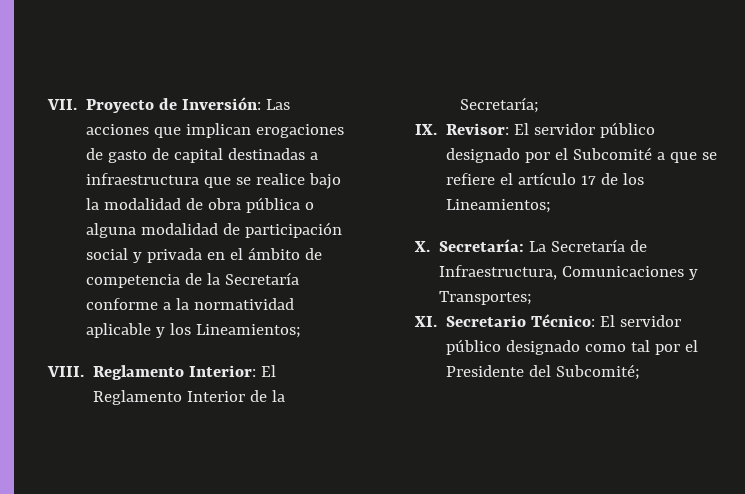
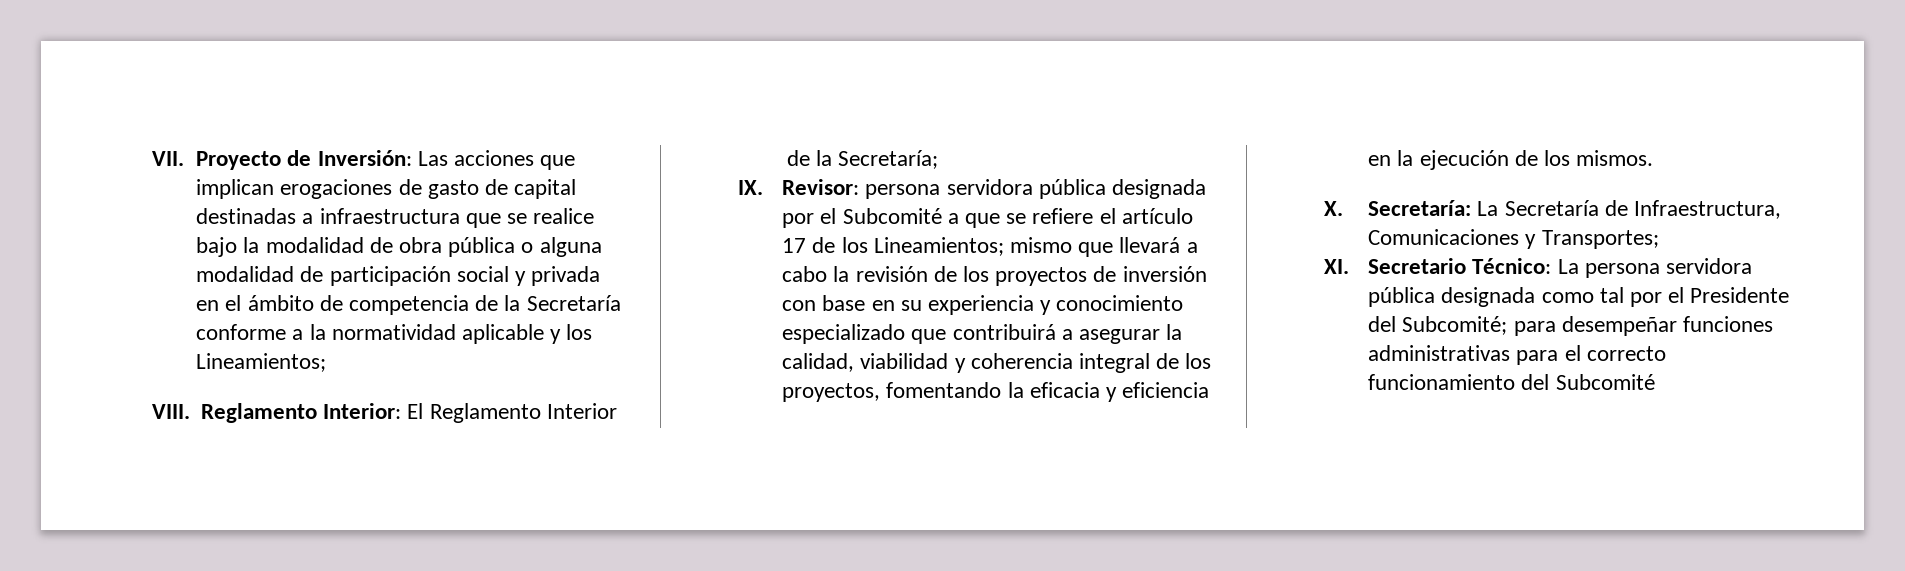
- IX. Revisor: El servidor público designado por el Subcomité a que se refiere el artículo 17 de los Lineamientos;
+ IX. Revisor: persona servidora pública designada por el Subcomité a que se refiere el artículo 17 de los Lineamientos; mismo que llevará a cabo la revisión de los proyectos de inversión con base en su experiencia y conocimiento especializado que contribuirá a asegurar la calidad, viabilidad y coherencia integral de los proyectos, fomentando la eficacia y eficiencia en la ejecución de los mismos.
- XI. Secretario Técnico: El servidor público designado como tal por el Presidente del Subcomité;
+ XI. Secretario Técnico: La persona servidora pública designada como tal por el Presidente del Subcomité; para desempeñar funciones administrativas para el correcto funcionamiento del Subcomité

